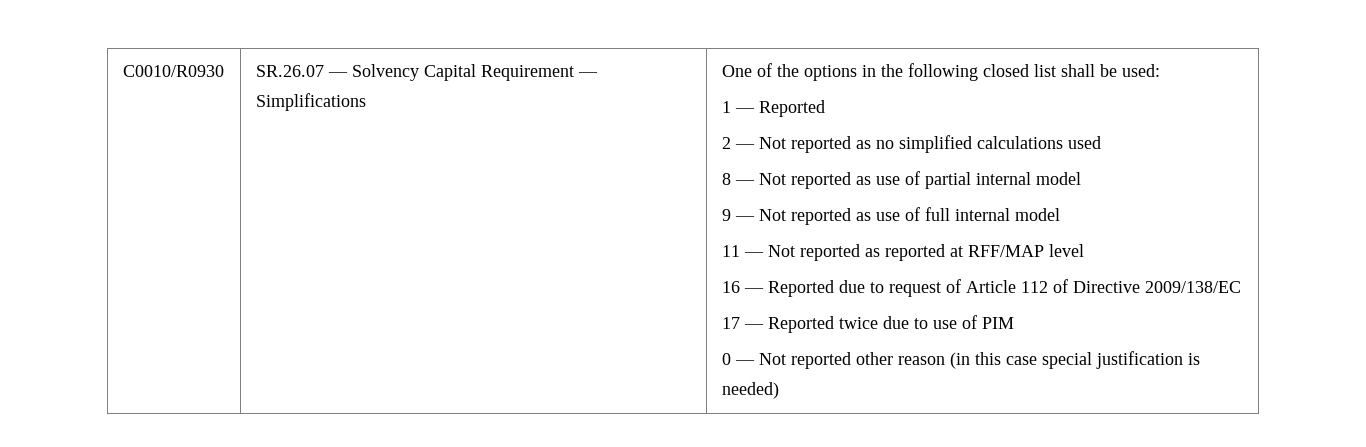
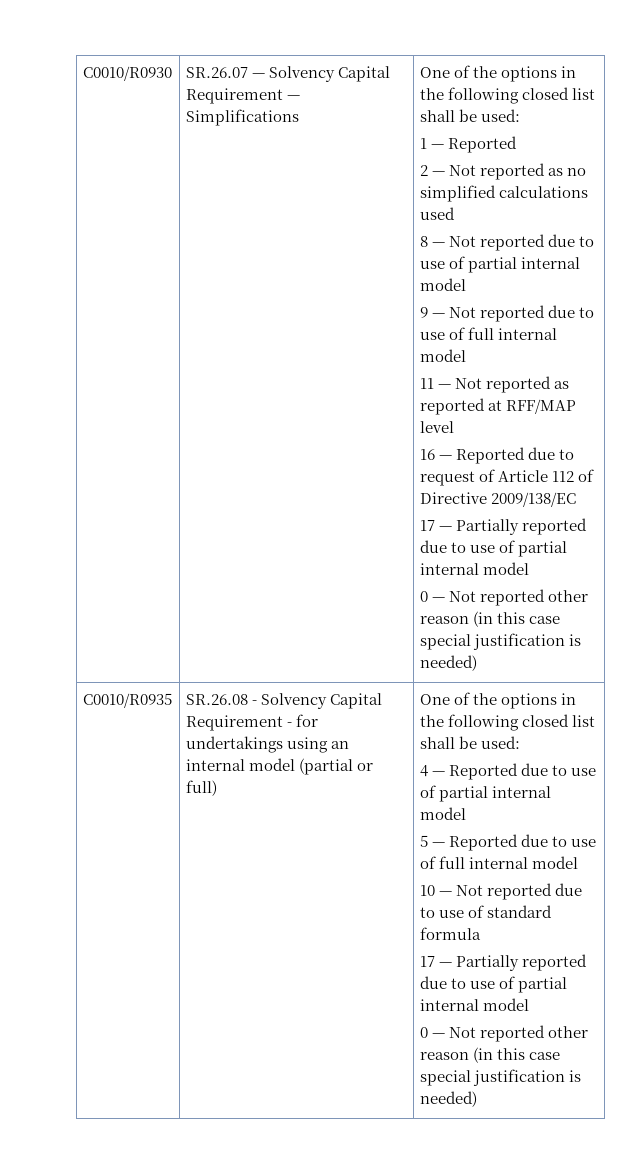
- 8 — Not reported as use of partial internal model
+ 8 — Not reported due to use of partial internal model
- 9 — Not reported as use of full internal model
+ 9 — Not reported due to use of full internal model
  16 — Reported due to request of Article 112 of Directive 2009/138/EC
- 17 — Reported twice due to use of PIM
+ 17 — Partially reported due to use of partial internal model
+ C0010/R0935 | SR.26.08 - Solvency Capital Requirement - for undertakings using an internal model (partial or full) | One of the options in the following closed list shall be used:
+ 4 — Reported due to use of partial internal model
+ 5 — Reported due to use of full internal model
+ 10 — Not reported due to use of standard formula
+ 17 — Partially reported due to use of partial internal model
+ 0 — Not reported other reason (in this case special justification is needed)

